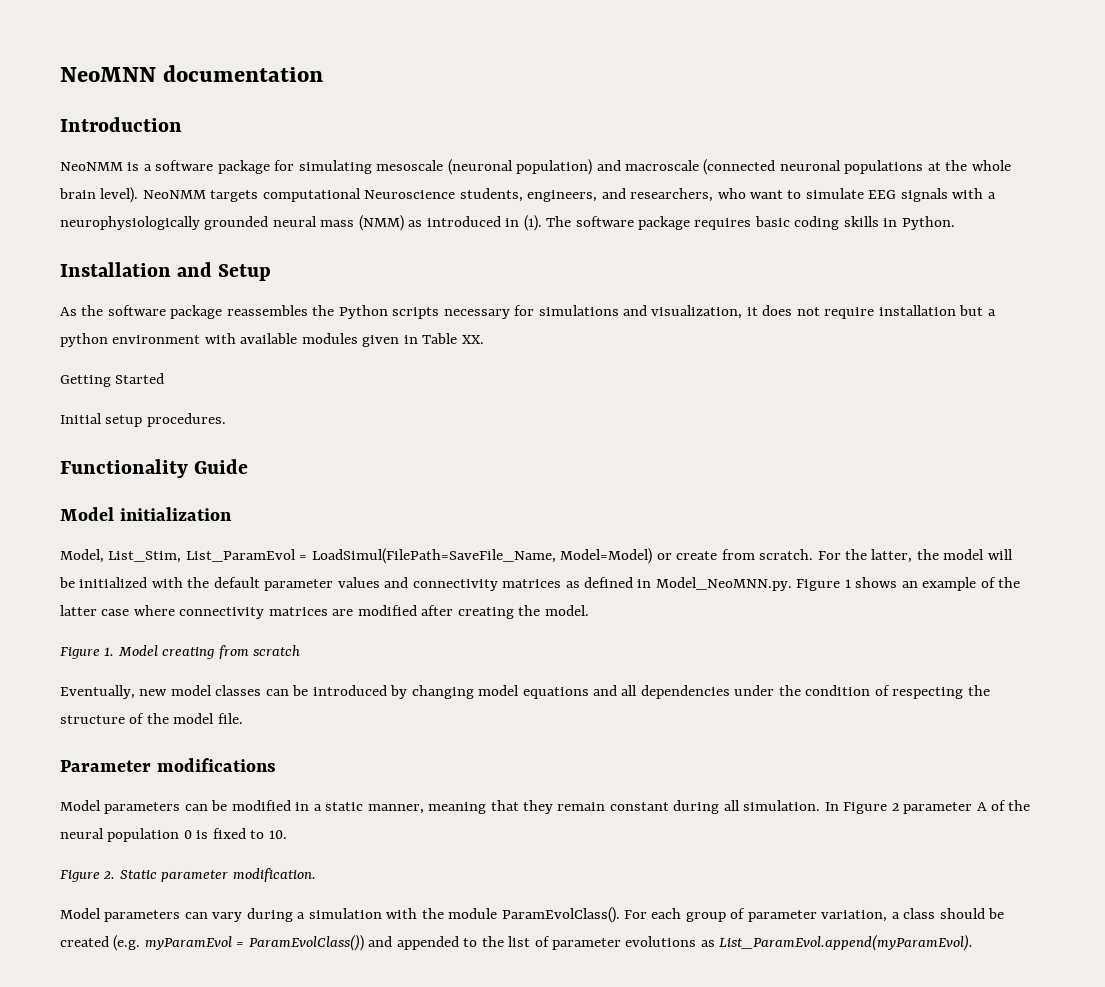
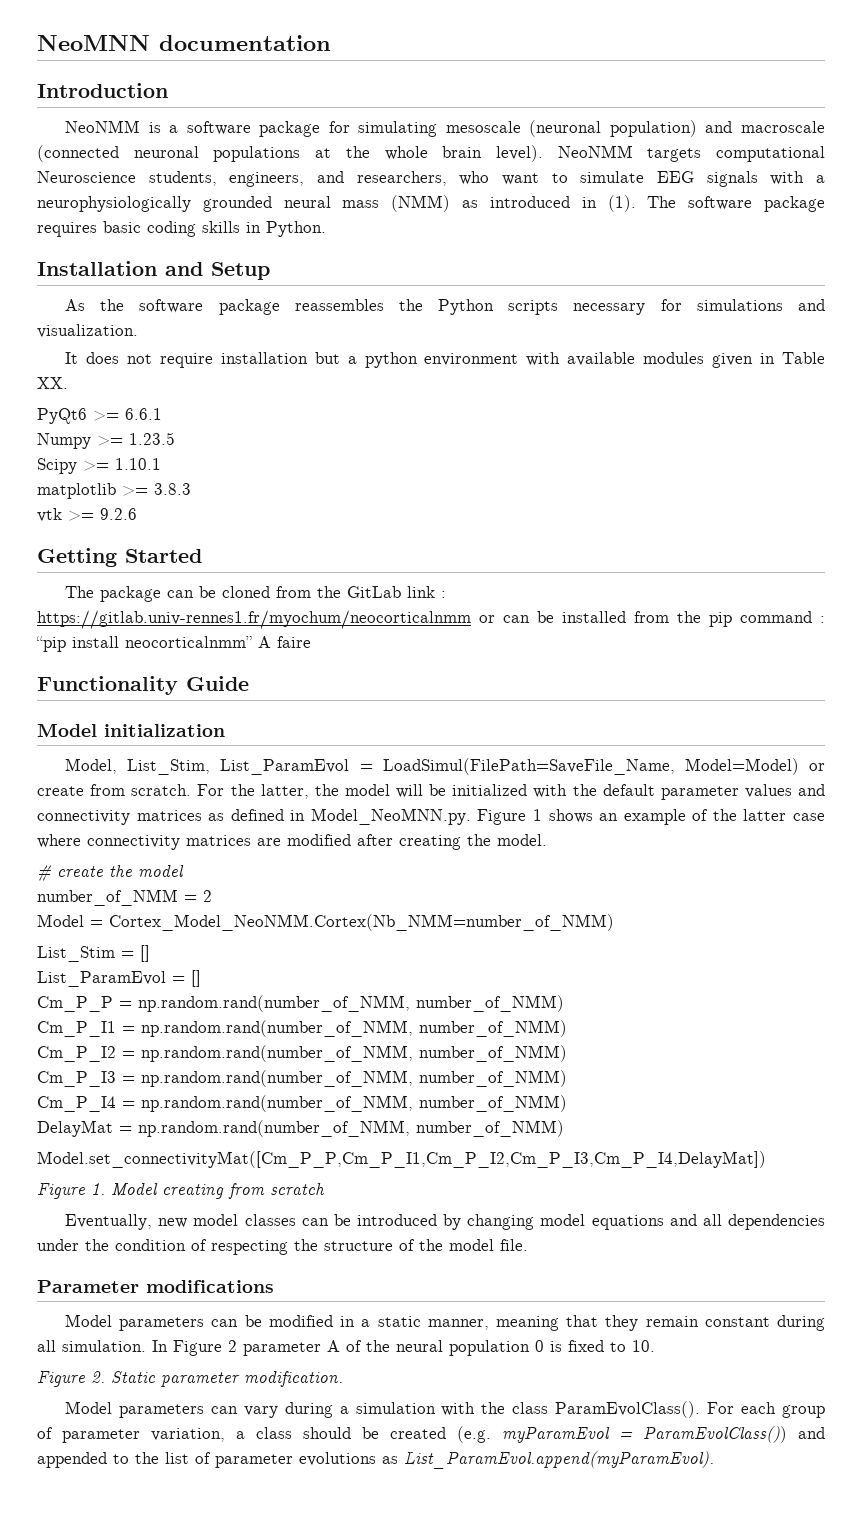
- As the software package reassembles the Python scripts necessary for simulations and visualization, it does not require installation but a python environment with available modules given in Table XX.
+ As the software package reassembles the Python scripts necessary for simulations and visualization.
+ It does not require installation but a python environment with available modules given in Table XX.
+ PyQt6 >= 6.6.1
+ Numpy >= 1.23.5
+ Scipy >= 1.10.1
+ matplotlib >= 3.8.3
+ vtk >= 9.2.6
  Getting Started
- Initial setup procedures.
+ The package can be cloned from the GitLab link : https://gitlab.univ-rennes1.fr/myochum/neocorticalnmm or can be installed from the pip command : “pip install neocorticalnmm” A faire
+ # create the model
+ number_of_NMM = 2
+ Model = Cortex_Model_NeoNMM.Cortex(Nb_NMM=number_of_NMM)
+ List_Stim = []
+ List_ParamEvol = []
+ Cm_P_P = np.random.rand(number_of_NMM, number_of_NMM)
+ Cm_P_I1 = np.random.rand(number_of_NMM, number_of_NMM)
+ Cm_P_I2 = np.random.rand(number_of_NMM, number_of_NMM)
+ Cm_P_I3 = np.random.rand(number_of_NMM, number_of_NMM)
+ Cm_P_I4 = np.random.rand(number_of_NMM, number_of_NMM)
+ DelayMat = np.random.rand(number_of_NMM, number_of_NMM)
+ Model.set_connectivityMat([Cm_P_P,Cm_P_I1,Cm_P_I2,Cm_P_I3,Cm_P_I4,DelayMat])
- Model parameters can vary during a simulation with the module ParamEvolClass().
+ Model parameters can vary during a simulation with the class ParamEvolClass().

